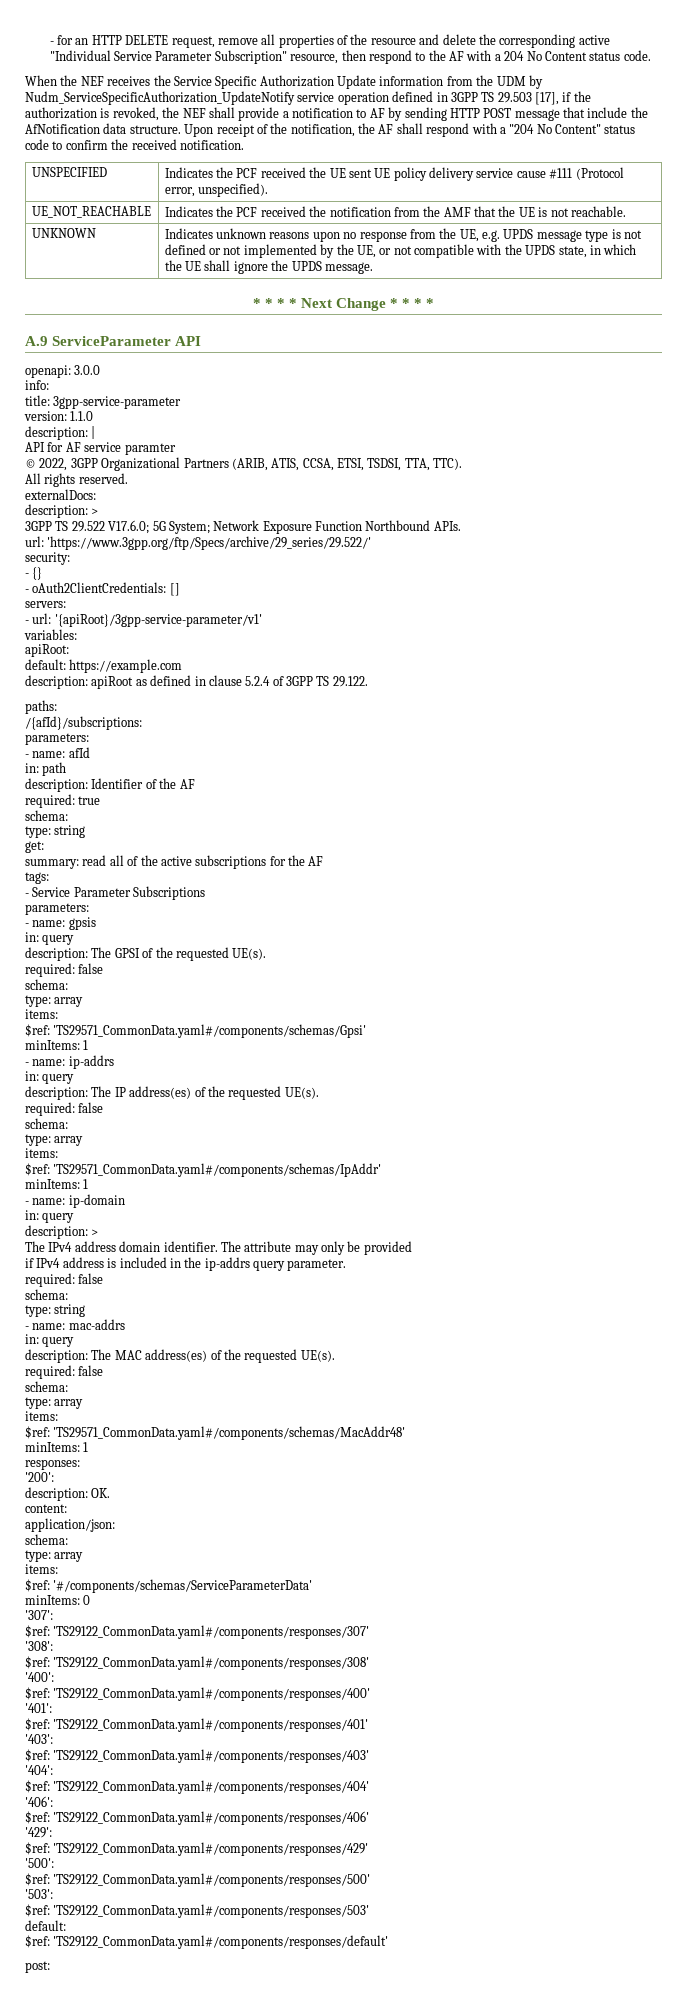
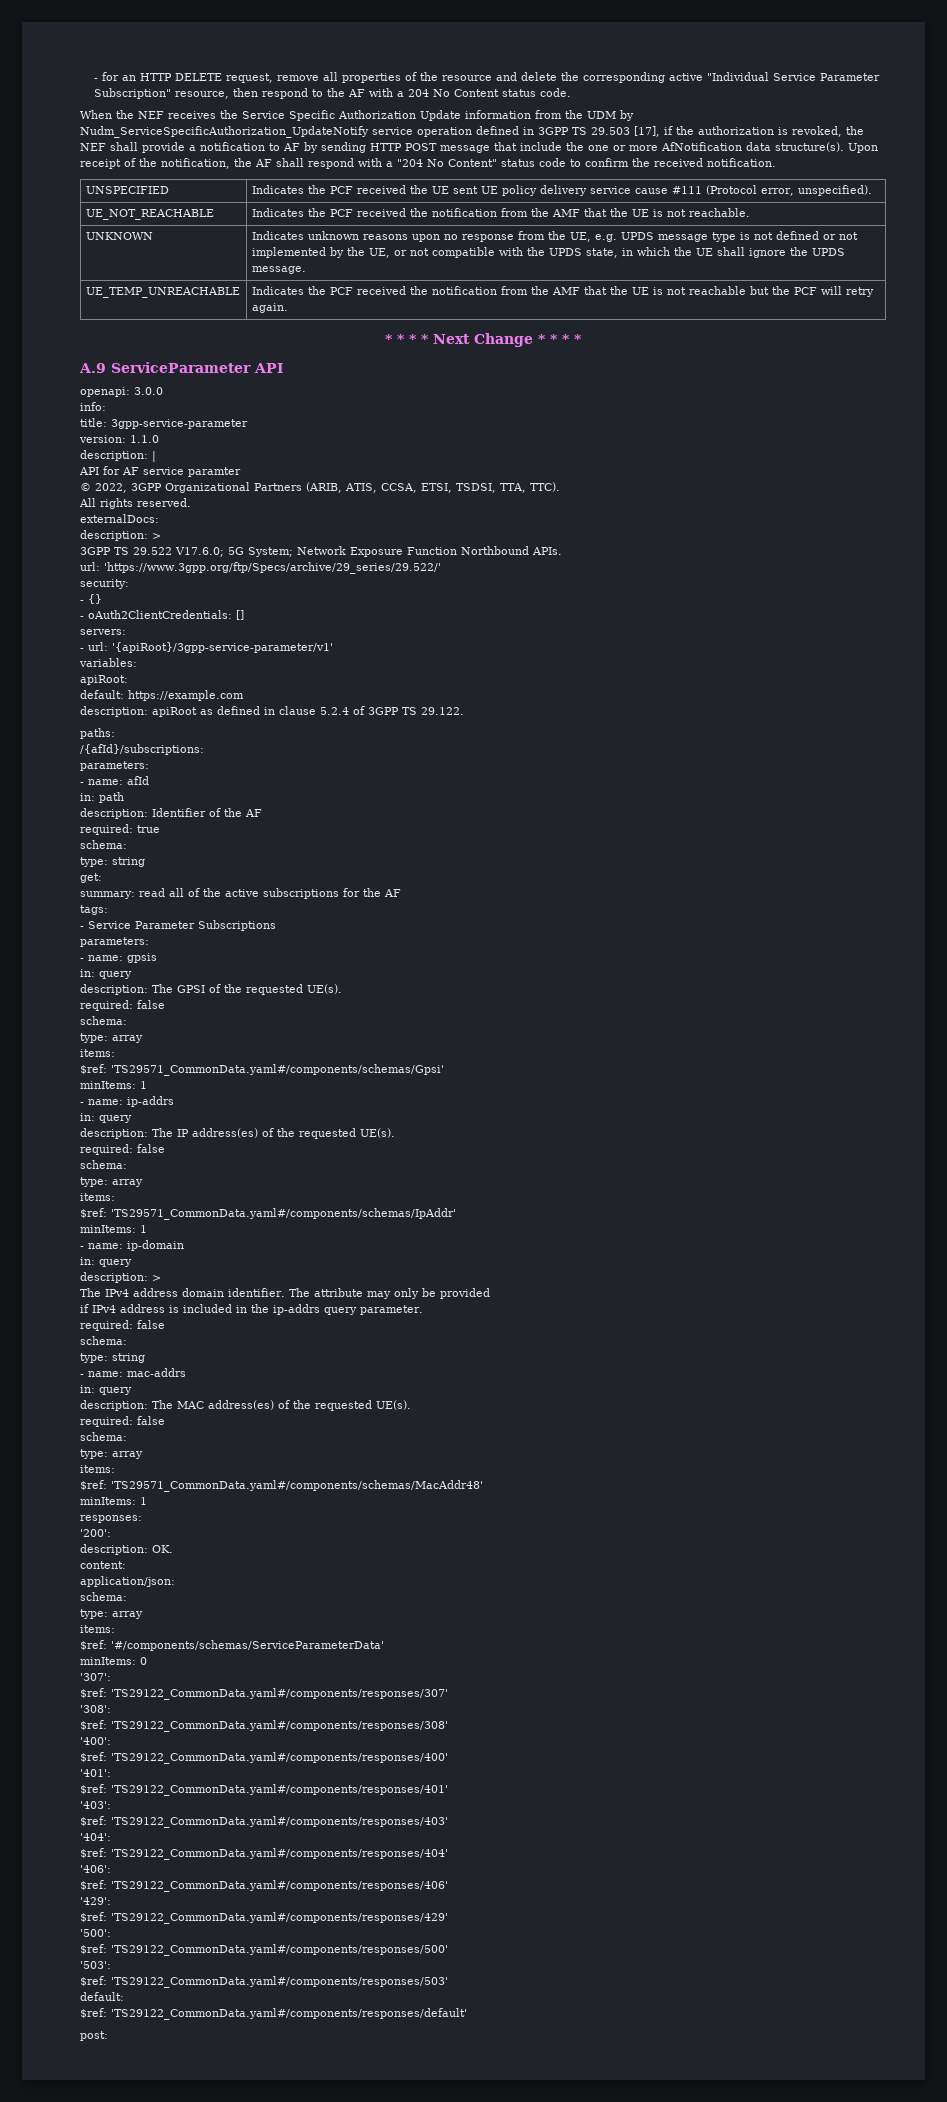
- When the NEF receives the Service Specific Authorization Update information from the UDM by Nudm_ServiceSpecificAuthorization_UpdateNotify service operation defined in 3GPP TS 29.503 [17], if the authorization is revoked, the NEF shall provide a notification to AF by sending HTTP POST message that include the AfNotification data structure.
+ When the NEF receives the Service Specific Authorization Update information from the UDM by Nudm_ServiceSpecificAuthorization_UpdateNotify service operation defined in 3GPP TS 29.503 [17], if the authorization is revoked, the NEF shall provide a notification to AF by sending HTTP POST message that include the one or more AfNotification data structure(s).
+ UE_TEMP_UNREACHABLE | Indicates the PCF received the notification from the AMF that the UE is not reachable but the PCF will retry again.

